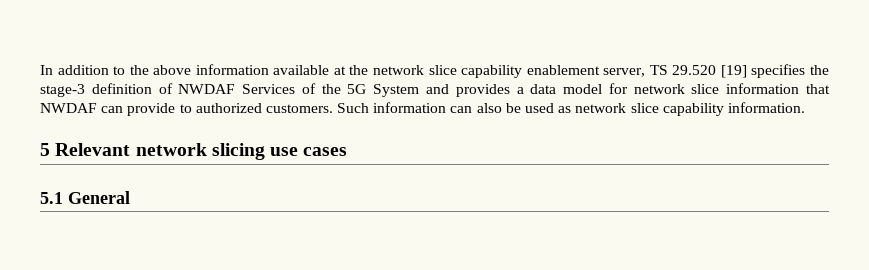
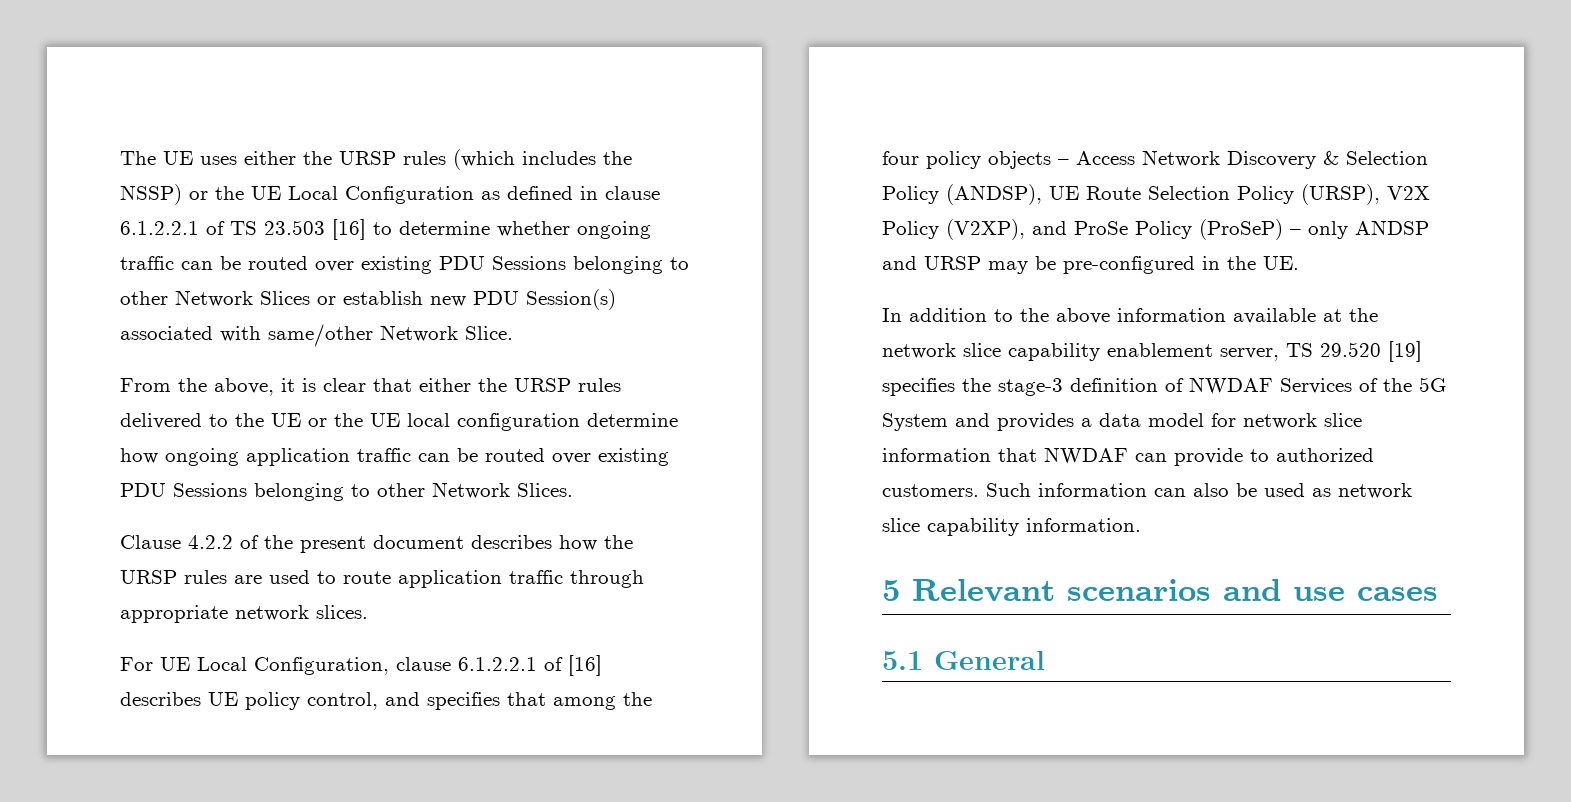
+ The UE uses either the URSP rules (which includes the NSSP) or the UE Local Configuration as defined in clause 6.1.2.2.1 of TS 23.503 [16] to determine whether ongoing traffic can be routed over existing PDU Sessions belonging to other Network Slices or establish new PDU Session(s) associated with same/other Network Slice.
+ From the above, it is clear that either the URSP rules delivered to the UE or the UE local configuration determine how ongoing application traffic can be routed over existing PDU Sessions belonging to other Network Slices.
+ Clause 4.2.2 of the present document describes how the URSP rules are used to route application traffic through appropriate network slices.
+ For UE Local Configuration, clause 6.1.2.2.1 of [16] describes UE policy control, and specifies that among the four policy objects – Access Network Discovery & Selection Policy (ANDSP), UE Route Selection Policy (URSP), V2X Policy (V2XP), and ProSe Policy (ProSeP) – only ANDSP and URSP may be pre-configured in the UE.
- 5 Relevant network slicing use cases
+ 5 Relevant scenarios and use cases

